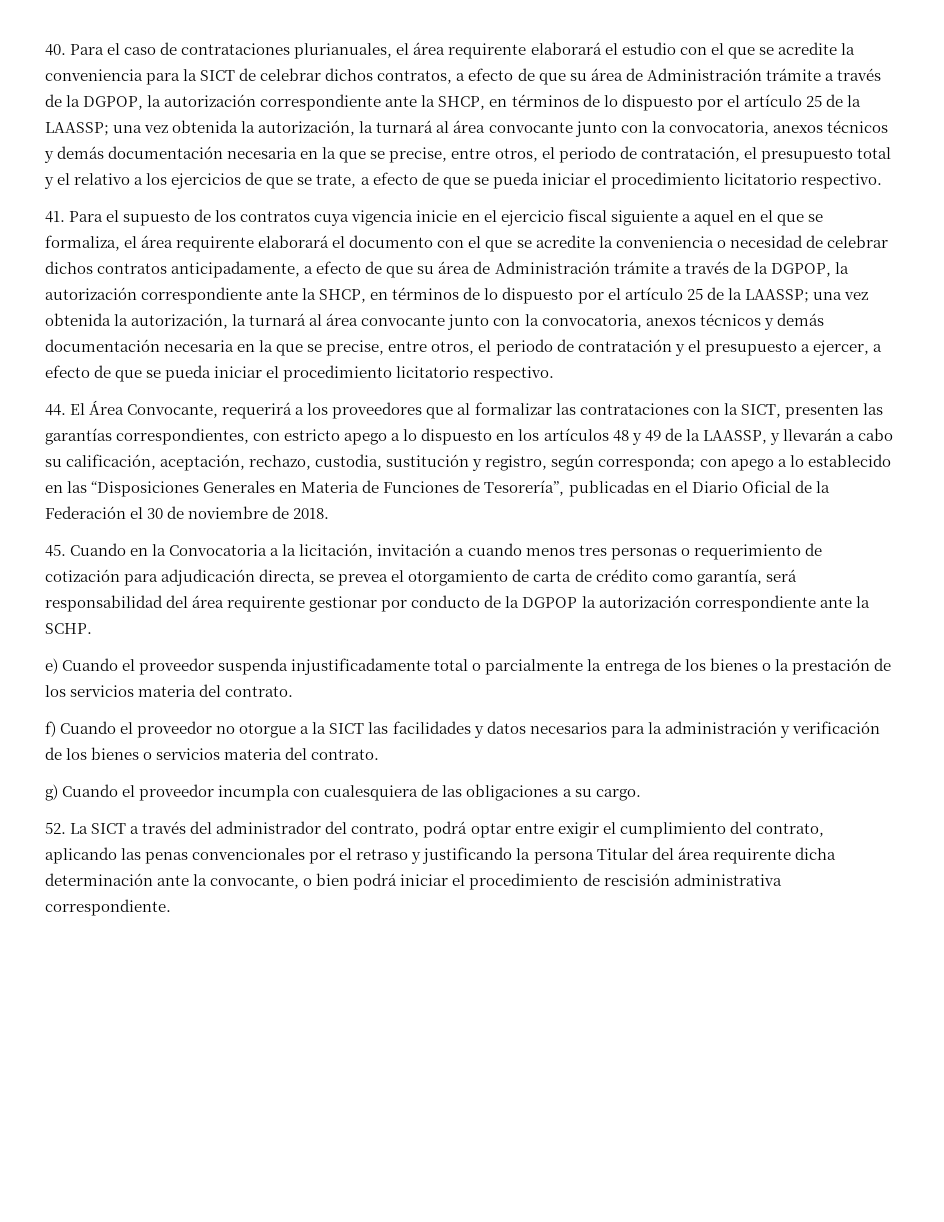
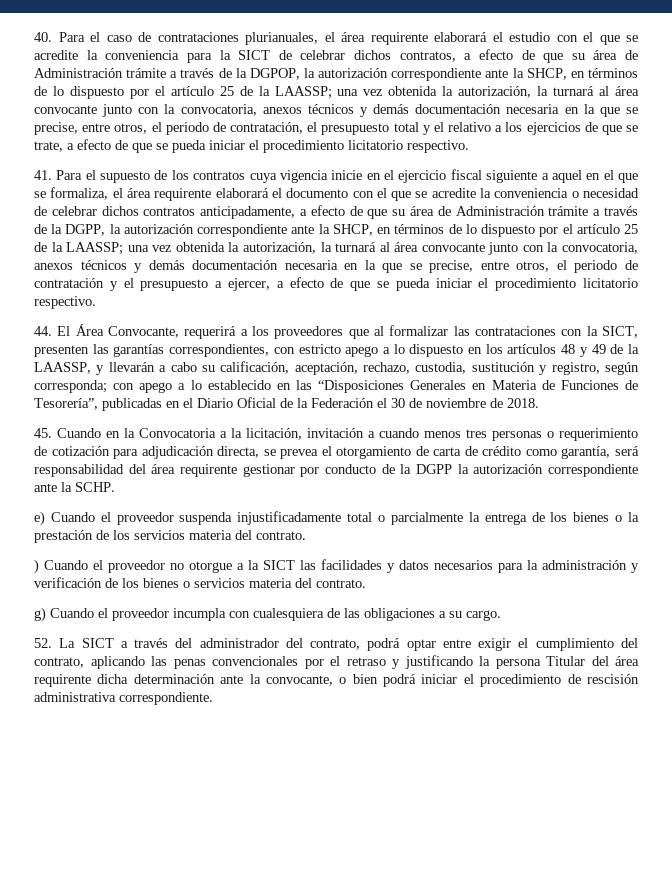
- 41. Para el supuesto de los contratos cuya vigencia inicie en el ejercicio fiscal siguiente a aquel en el que se formaliza, el área requirente elaborará el documento con el que se acredite la conveniencia o necesidad de celebrar dichos contratos anticipadamente, a efecto de que su área de Administración trámite a través de la DGPOP, la autorización correspondiente ante la SHCP, en términos de lo dispuesto por el artículo 25 de la LAASSP;
+ 41. Para el supuesto de los contratos cuya vigencia inicie en el ejercicio fiscal siguiente a aquel en el que se formaliza, el área requirente elaborará el documento con el que se acredite la conveniencia o necesidad de celebrar dichos contratos anticipadamente, a efecto de que su área de Administración trámite a través de la DGPP, la autorización correspondiente ante la SHCP, en términos de lo dispuesto por el artículo 25 de la LAASSP;
- 45. Cuando en la Convocatoria a la licitación, invitación a cuando menos tres personas o requerimiento de cotización para adjudicación directa, se prevea el otorgamiento de carta de crédito como garantía, será responsabilidad del área requirente gestionar por conducto de la DGPOP la autorización correspondiente ante la SCHP.
+ 45. Cuando en la Convocatoria a la licitación, invitación a cuando menos tres personas o requerimiento de cotización para adjudicación directa, se prevea el otorgamiento de carta de crédito como garantía, será responsabilidad del área requirente gestionar por conducto de la DGPP la autorización correspondiente ante la SCHP.
- f) Cuando el proveedor no otorgue a la SICT las facilidades y datos necesarios para la administración y verificación de los bienes o servicios materia del contrato.
+ ) Cuando el proveedor no otorgue a la SICT las facilidades y datos necesarios para la administración y verificación de los bienes o servicios materia del contrato.

